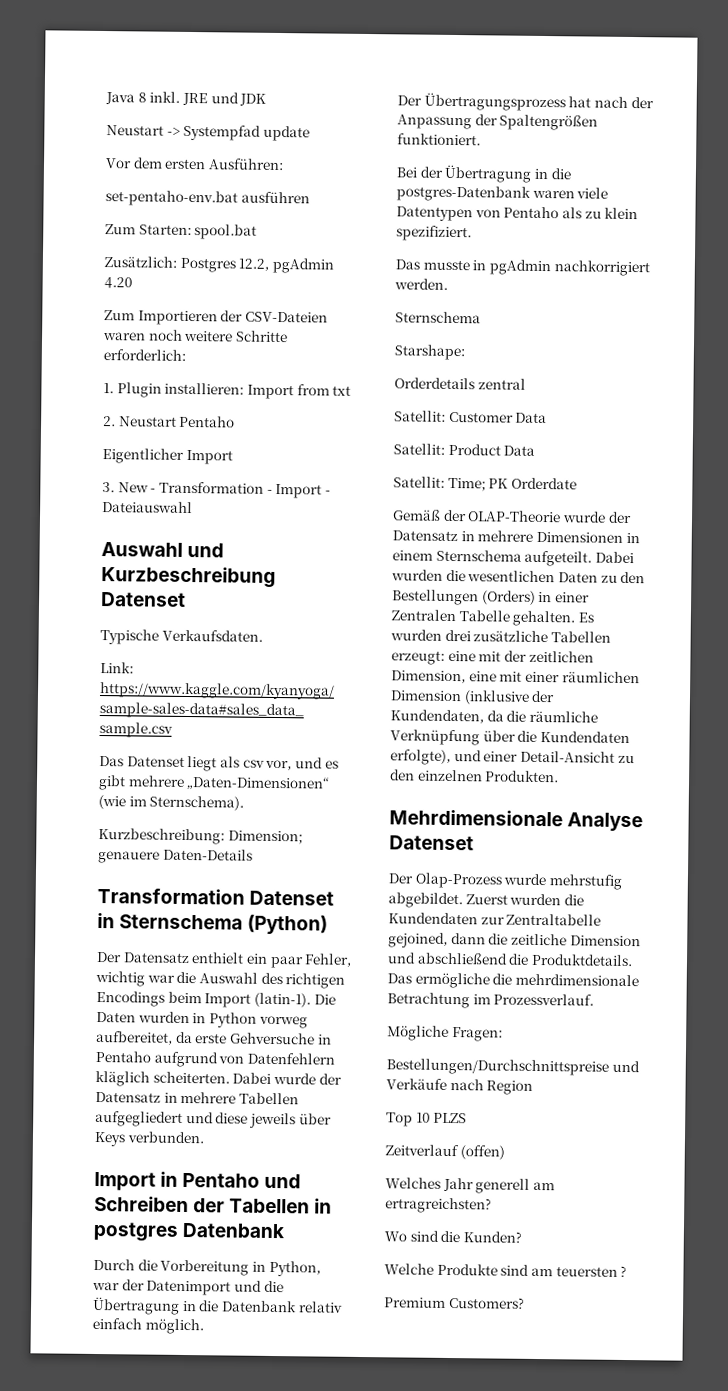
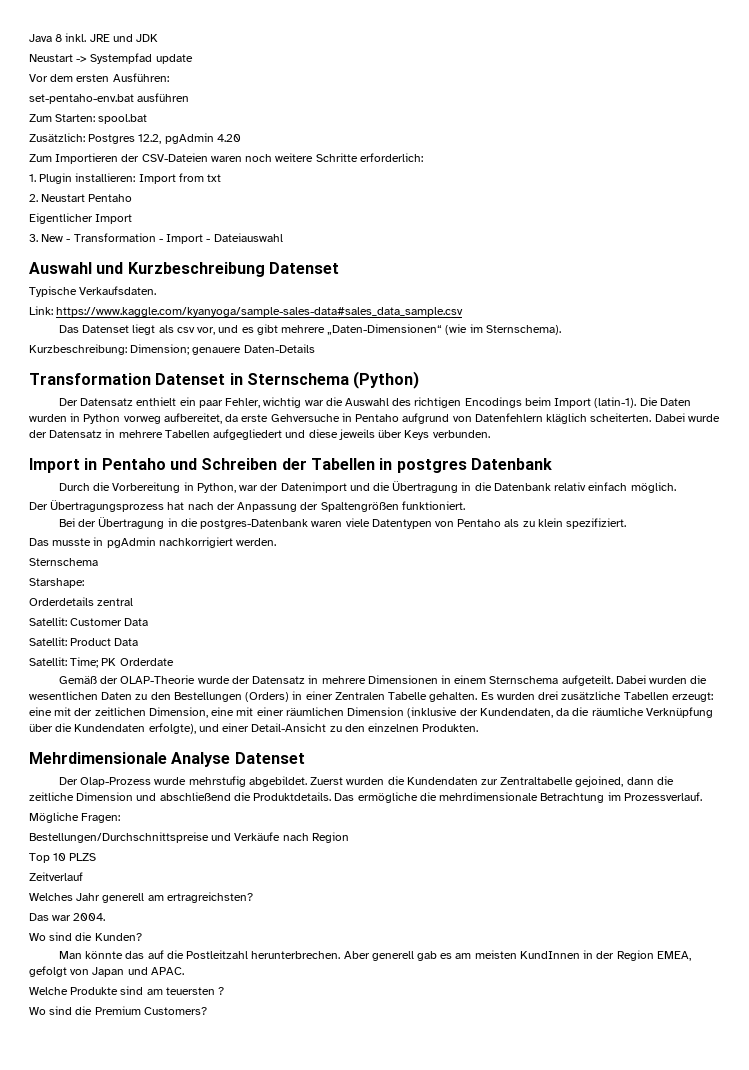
- Zeitverlauf (offen)
+ Zeitverlauf
+ Das war 2004.
+ Man könnte das auf die Postleitzahl herunterbrechen. Aber generell gab es am meisten KundInnen in der Region EMEA, gefolgt von Japan und APAC.
- Premium Customers?
+ Wo sind die Premium Customers?

